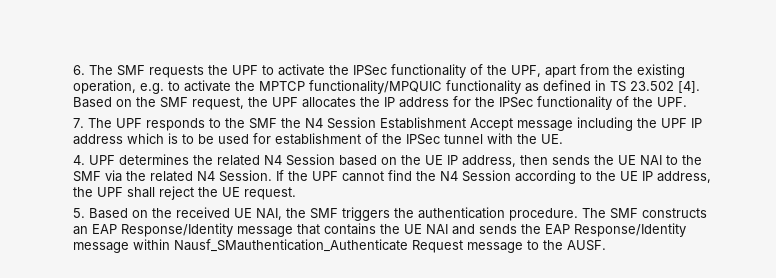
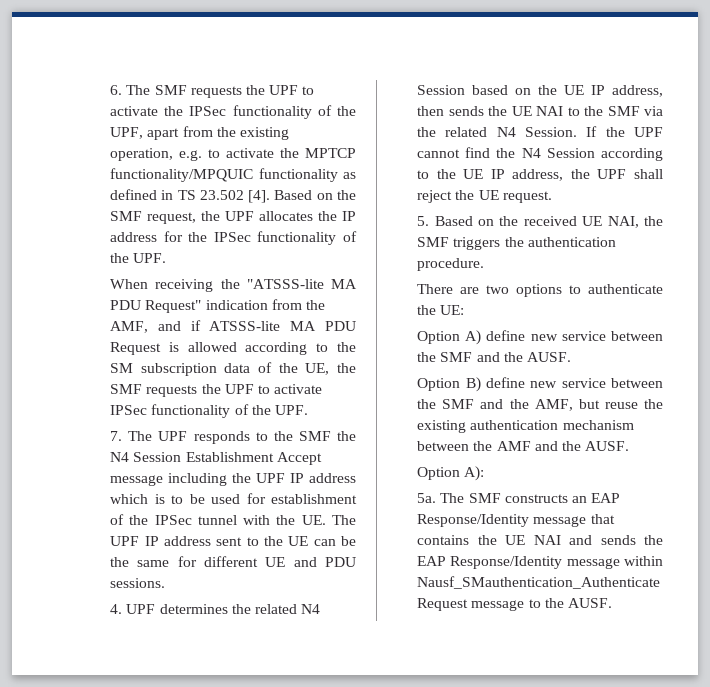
+ When receiving the "ATSSS-lite MA PDU Request" indication from the AMF, and if ATSSS-lite MA PDU Request is allowed according to the SM subscription data of the UE, the SMF requests the UPF to activate IPSec functionality of the UPF.
- 7. The UPF responds to the SMF the N4 Session Establishment Accept message including the UPF IP address which is to be used for establishment of the IPSec tunnel with the UE.
+ 7. The UPF responds to the SMF the N4 Session Establishment Accept message including the UPF IP address which is to be used for establishment of the IPSec tunnel with the UE. The UPF IP address sent to the UE can be the same for different UE and PDU sessions.
- 5. Based on the received UE NAI, the SMF triggers the authentication procedure. The SMF constructs an EAP Response/Identity message that contains the UE NAI and sends the EAP Response/Identity message within Nausf_SMauthentication_Authenticate Request message to the AUSF.
+ 5. Based on the received UE NAI, the SMF triggers the authentication procedure.
+ There are two options to authenticate the UE:
+ Option A) define new service between the SMF and the AUSF.
+ Option B) define new service between the SMF and the AMF, but reuse the existing authentication mechanism between the AMF and the AUSF.
+ Option A):
+ 5a. The SMF constructs an EAP Response/Identity message that contains the UE NAI and sends the EAP Response/Identity message within Nausf_SMauthentication_Authenticate Request message to the AUSF.

